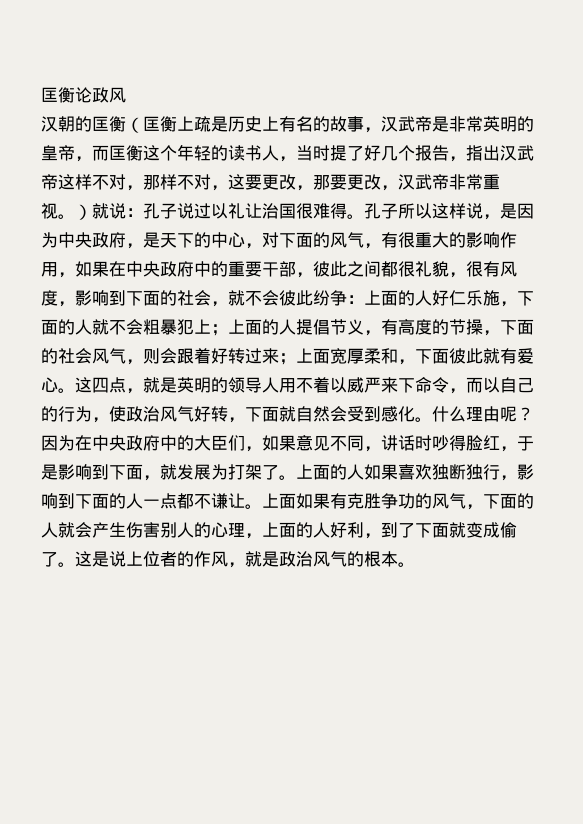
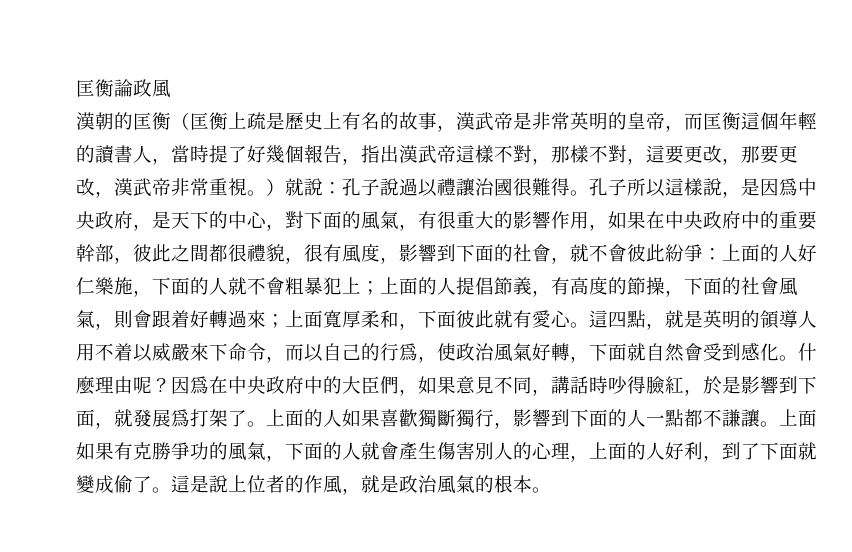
- 匡衡论政风
- 汉朝的匡衡（匡衡上疏是历史上有名的故事，汉武帝是非常英明的皇帝，而匡衡这个年轻的读书人，当时提了好几个报告，指出汉武帝这样不对，那样不对，这要更改，那要更改，汉武帝非常重视。）就说：孔子说过以礼让治国很难得。孔子所以这样说，是因为中央政府，是天下的中心，对下面的风气，有很重大的影响作用，如果在中央政府中的重要干部，彼此之间都很礼貌，很有风度，影响到下面的社会，就不会彼此纷争：
+ 匡衡論政風
+ 漢朝的匡衡（匡衡上疏是歷史上有名的故事，漢武帝是非常英明的皇帝，而匡衡這個年輕的讀書人，當時提了好幾個報告，指出漢武帝這樣不對，那樣不對，這要更改，那要更改，漢武帝非常重視。）就說：孔子說過以禮讓治國很難得。孔子所以這樣說，是因爲中央政府，是天下的中心，對下面的風氣，有很重大的影響作用，如果在中央政府中的重要幹部，彼此之間都很禮貌，很有風度，影響到下面的社會，就不會彼此紛爭：
- 上面的人好仁乐施，下面的人就不会粗暴犯上；
+ 上面的人好仁樂施，下面的人就不會粗暴犯上；
- 上面的人提倡节义，有高度的节操，下面的社会风气，则会跟着好转过来；上面宽厚柔和，下面彼此就有爱心。这四点，就是英明的领导人用不着以威严来下命令，而以自己的行为，使政治风气好转，下面就自然会受到感化。
+ 上面的人提倡節義，有高度的節操，下面的社會風氣，則會跟着好轉過來；上面寬厚柔和，下面彼此就有愛心。這四點，就是英明的領導人用不着以威嚴來下命令，而以自己的行爲，使政治風氣好轉，下面就自然會受到感化。
- 什么理由呢？
+ 什麼理由呢？
- 因为在中央政府中的大臣们，如果意见不同，讲话时吵得脸红，于是影响到下面，就发展为打架了。
+ 因爲在中央政府中的大臣們，如果意見不同，講話時吵得臉紅，於是影響到下面，就發展爲打架了。
- 上面的人如果喜欢独断独行，影响到下面的人一点都不谦让。
+ 上面的人如果喜歡獨斷獨行，影響到下面的人一點都不謙讓。
- 上面如果有克胜争功的风气，下面的人就会产生伤害别人的心理，上面的人好利，到了下面就变成偷了。
+ 上面如果有克勝爭功的風氣，下面的人就會產生傷害別人的心理，上面的人好利，到了下面就變成偷了。
- 这是说上位者的作风，就是政治风气的根本。
+ 這是說上位者的作風，就是政治風氣的根本。

